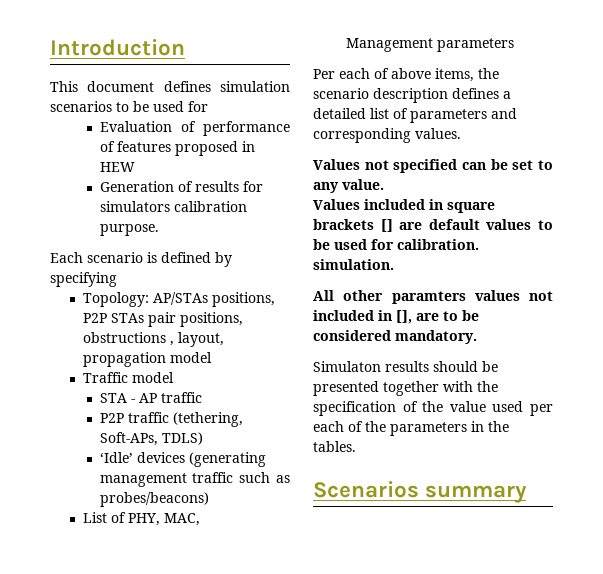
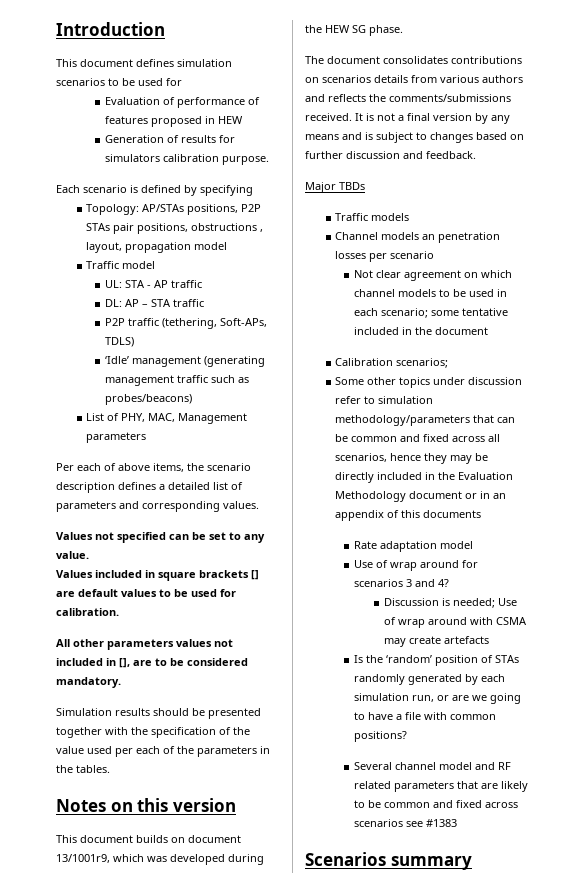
- STA - AP traffic
+ UL: STA - AP traffic
+ DL: AP – STA traffic
- ‘Idle’ devices (generating management traffic such as probes/beacons)
+ ‘Idle’ management (generating management traffic such as probes/beacons)
- Values included in square brackets [] are default values to be used for calibration. simulation.
+ Values included in square brackets [] are default values to be used for calibration.
- All other paramters values not included in [], are to be considered mandatory.
+ All other parameters values not included in [], are to be considered mandatory.
- Simulaton results should be presented together with the specification of the value used per each of the parameters in the tables.
+ Simulation results should be presented together with the specification of the value used per each of the parameters in the tables.
+ Notes on this version
+ This document builds on document 13/1001r9, which was developed during the HEW SG phase.
+ The document consolidates contributions on scenarios details from various authors and reflects the comments/submissions received. It is not a final version by any means and is subject to changes based on further discussion and feedback.
+ Major TBDs
+ Traffic models
+ Channel models an penetration losses per scenario
+ Not clear agreement on which channel models to be used in each scenario; some tentative included in the document
+ Calibration scenarios;
+ Some other topics under discussion refer to simulation methodology/parameters that can be common and fixed across all scenarios, hence they may be directly included in the Evaluation Methodology document or in an appendix of this documents
+ Rate adaptation model
+ Use of wrap around for scenarios 3 and 4?
+ Discussion is needed; Use of wrap around with CSMA may create artefacts
+ Is the ‘random’ position of STAs randomly generated by each simulation run, or are we going to have a file with common positions?
+ Several channel model and RF related parameters that are likely to be common and fixed across scenarios see #1383

